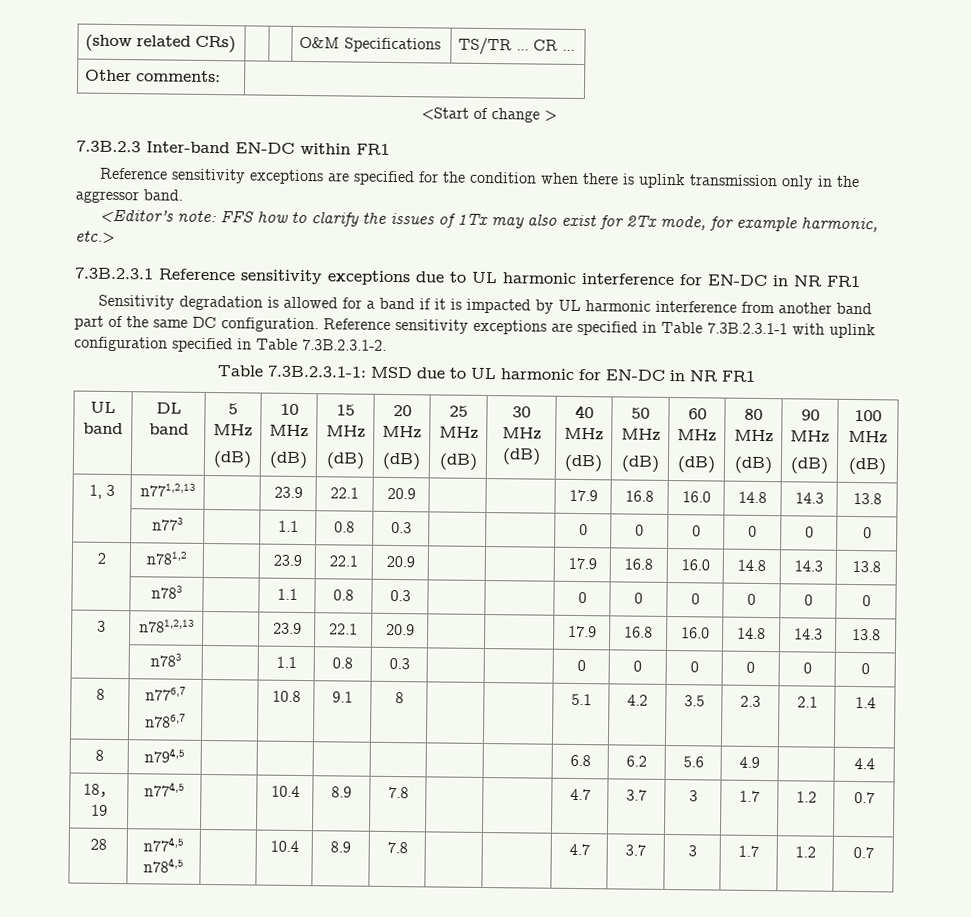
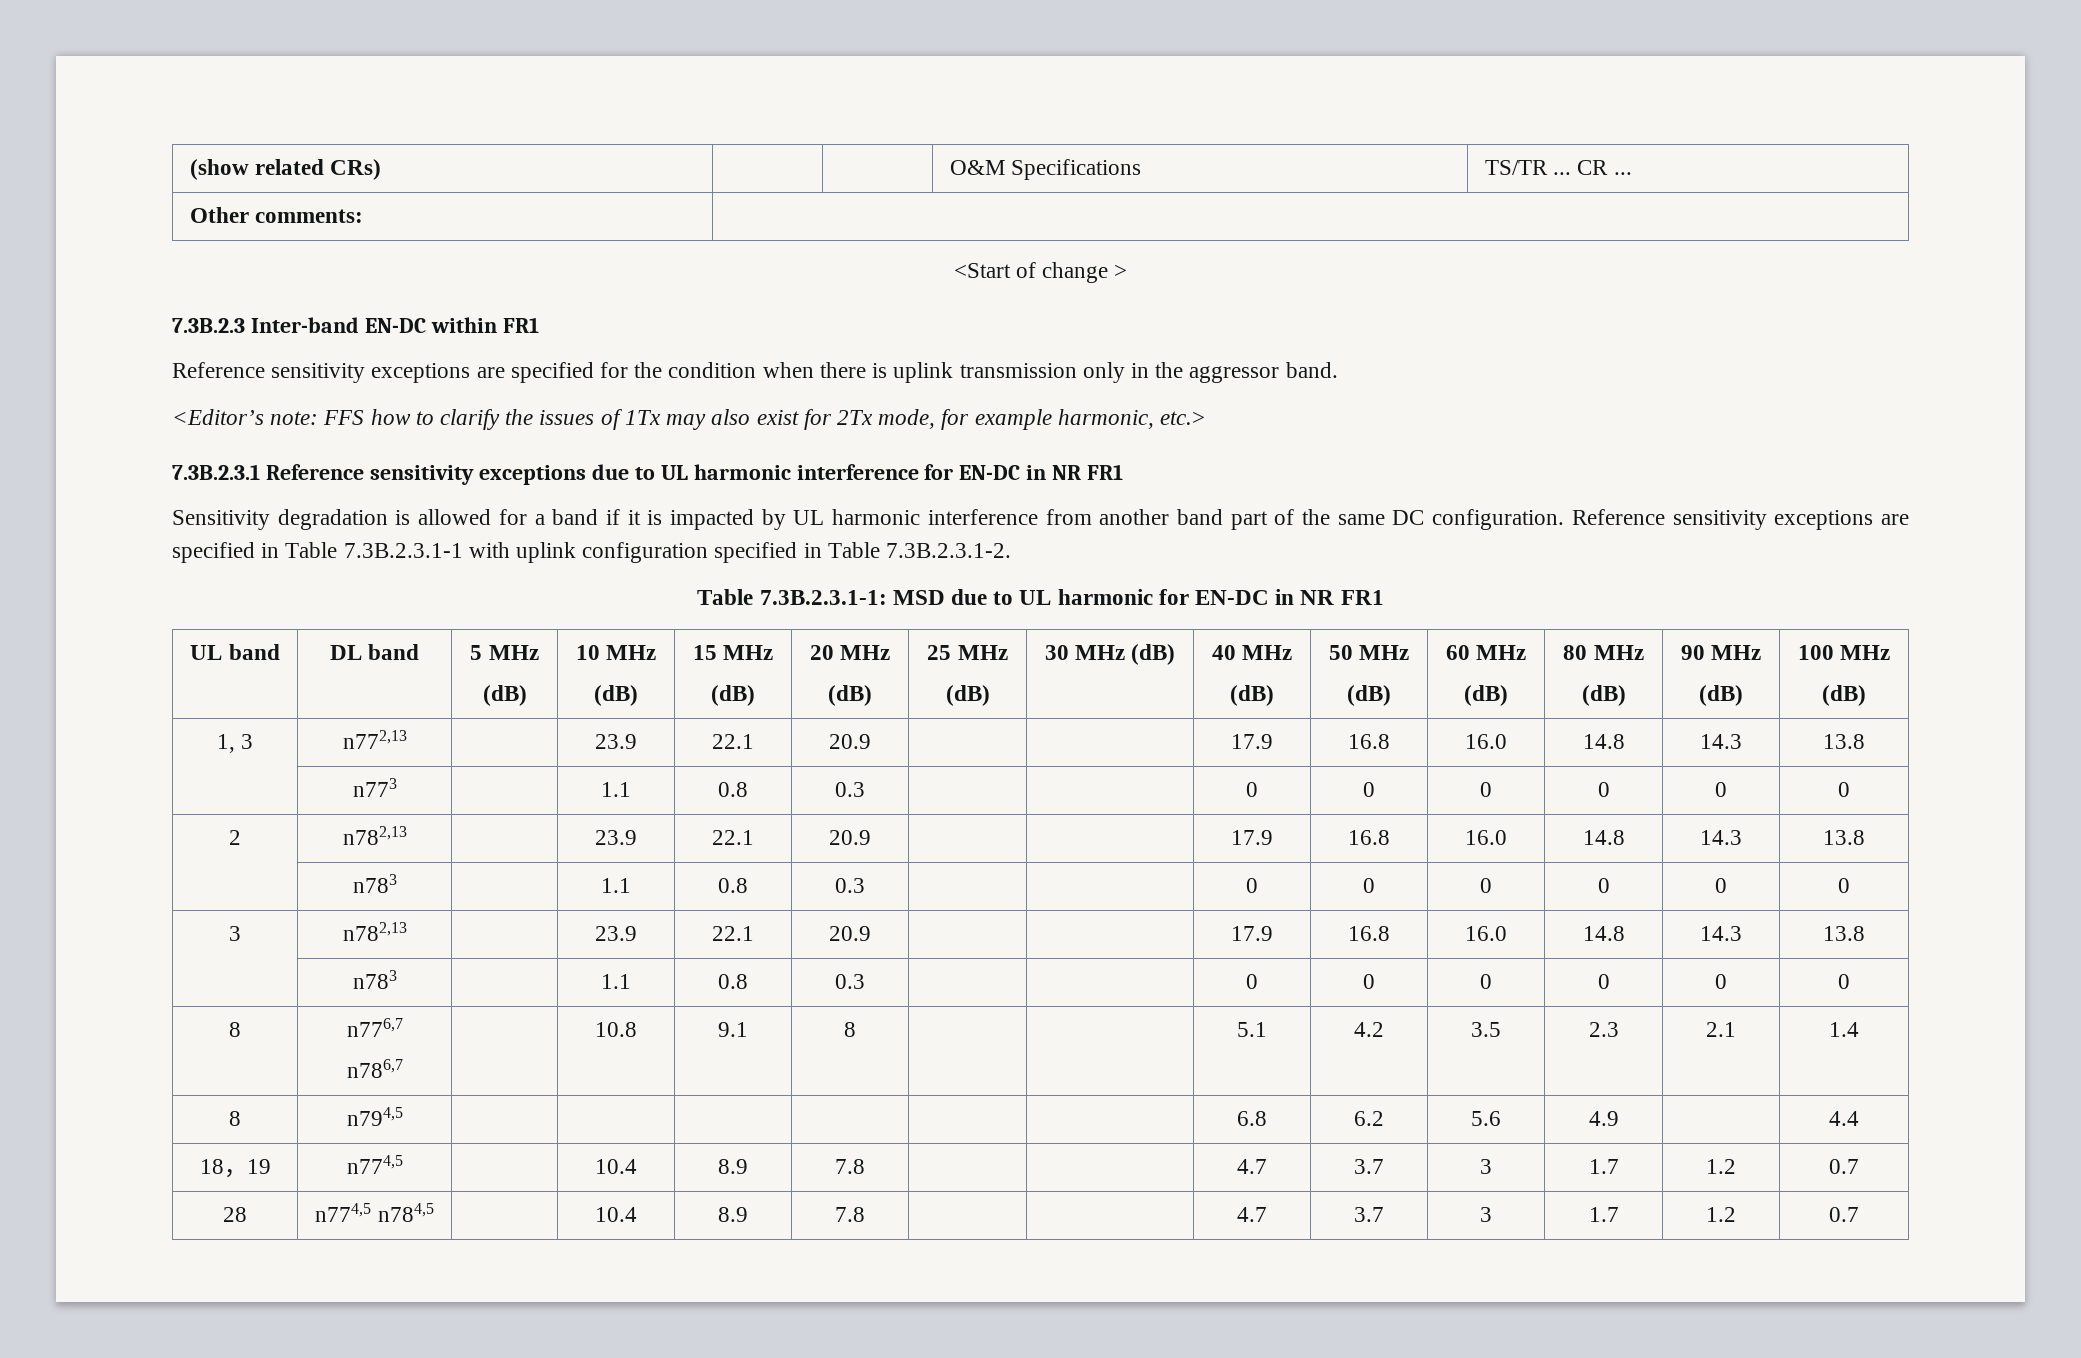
- 1, 3 | n771,2,13 | | 23.9 | 22.1 | 20.9 | | | 17.9 | 16.8 | 16.0 | 14.8 | 14.3 | 13.8
+ 1, 3 | n772,13 | | 23.9 | 22.1 | 20.9 | | | 17.9 | 16.8 | 16.0 | 14.8 | 14.3 | 13.8
- 2 | n781,2 | | 23.9 | 22.1 | 20.9 | | | 17.9 | 16.8 | 16.0 | 14.8 | 14.3 | 13.8
+ 2 | n782,13 | | 23.9 | 22.1 | 20.9 | | | 17.9 | 16.8 | 16.0 | 14.8 | 14.3 | 13.8
- 3 | n781,2,13 | | 23.9 | 22.1 | 20.9 | | | 17.9 | 16.8 | 16.0 | 14.8 | 14.3 | 13.8
+ 3 | n782,13 | | 23.9 | 22.1 | 20.9 | | | 17.9 | 16.8 | 16.0 | 14.8 | 14.3 | 13.8

